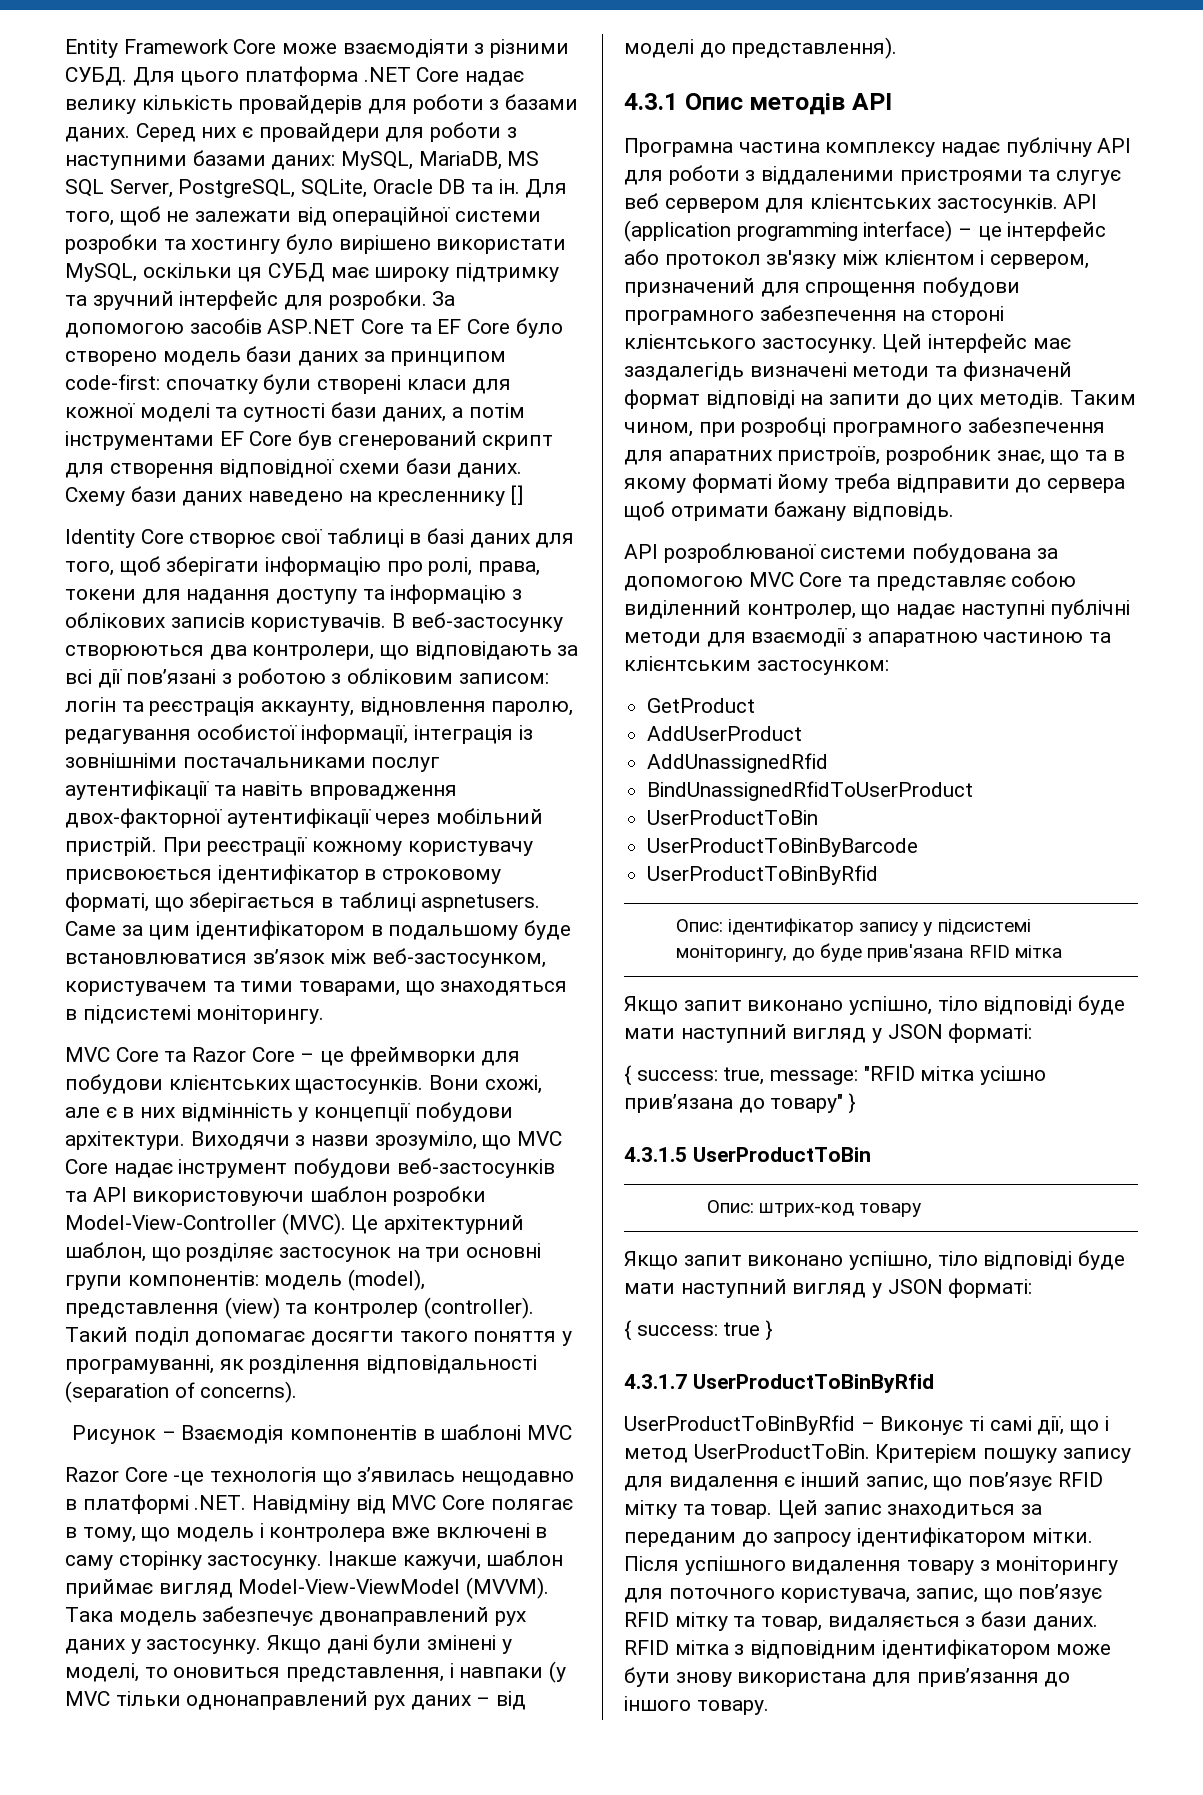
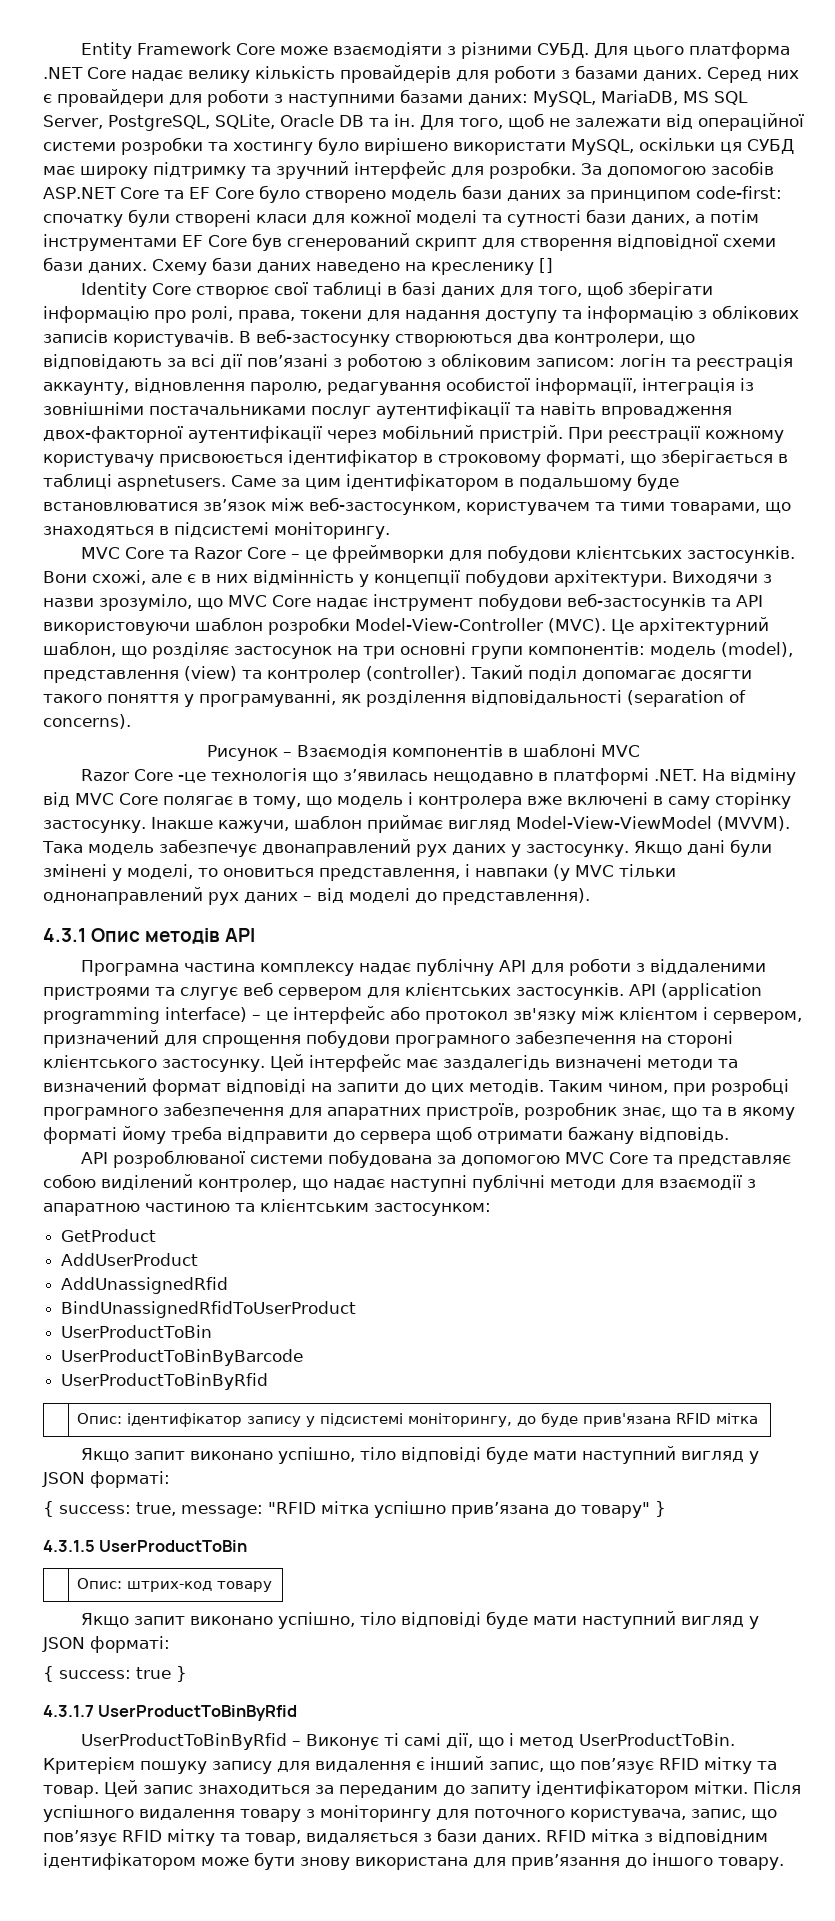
- Схему бази даних наведено на кресленнику []
+ Схему бази даних наведено на кресленику []
- MVC Core та Razor Core – це фреймворки для побудови клієнтських щастосунків.
+ MVC Core та Razor Core – це фреймворки для побудови клієнтських застосунків.
- Razor Core -це технологія що з’явилась нещодавно в платформі .NET. Навідміну від MVC Core полягає в тому, що модель і контролера вже включені в саму сторінку застосунку.
+ Razor Core -це технологія що з’явилась нещодавно в платформі .NET. На відміну від MVC Core полягає в тому, що модель і контролера вже включені в саму сторінку застосунку.
- Цей інтерфейс має заздалегідь визначені методи та физначенй формат відповіді на запити до цих методів.
+ Цей інтерфейс має заздалегідь визначені методи та визначений формат відповіді на запити до цих методів.
- API розроблюваної системи побудована за допомогою MVC Core та представляє собою виділенний контролер, що надає наступні публічні методи для взаємодії з апаратною частиною та клієнтським застосунком:
+ API розроблюваної системи побудована за допомогою MVC Core та представляє собою виділений контролер, що надає наступні публічні методи для взаємодії з апаратною частиною та клієнтським застосунком:
- { success: true, message: "RFID мітка усішно прив’язана до товару" }
+ { success: true, message: "RFID мітка успішно прив’язана до товару" }
- Цей запис знаходиться за переданим до запросу ідентифікатором мітки.
+ Цей запис знаходиться за переданим до запиту ідентифікатором мітки.

